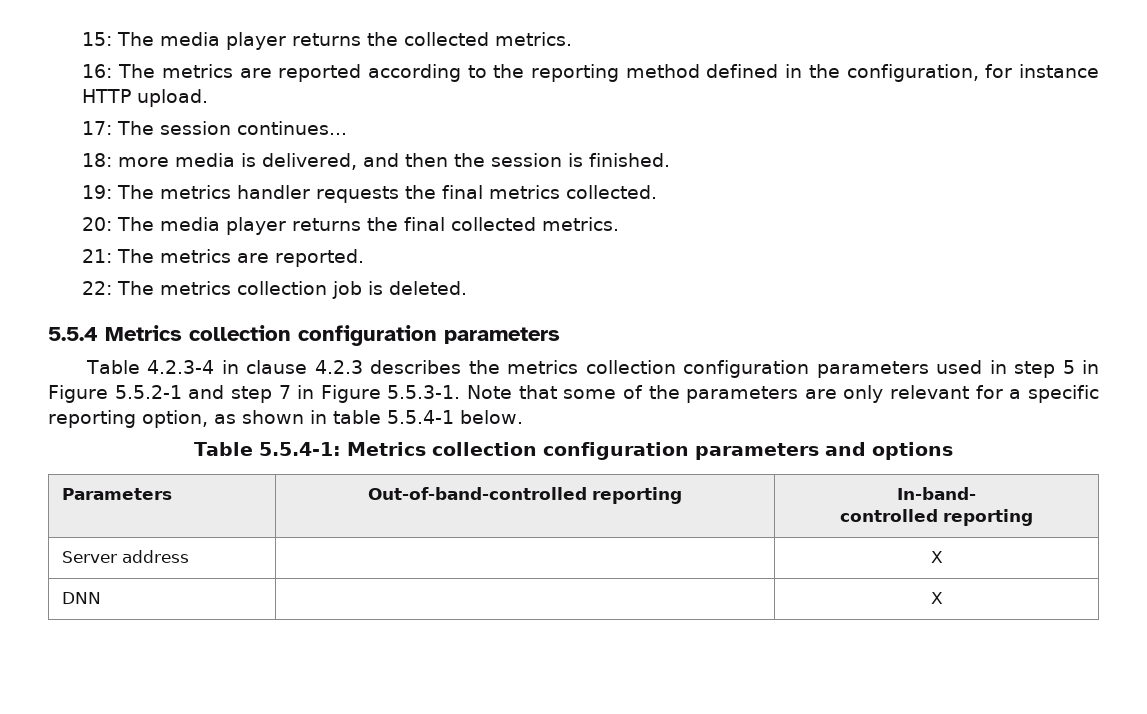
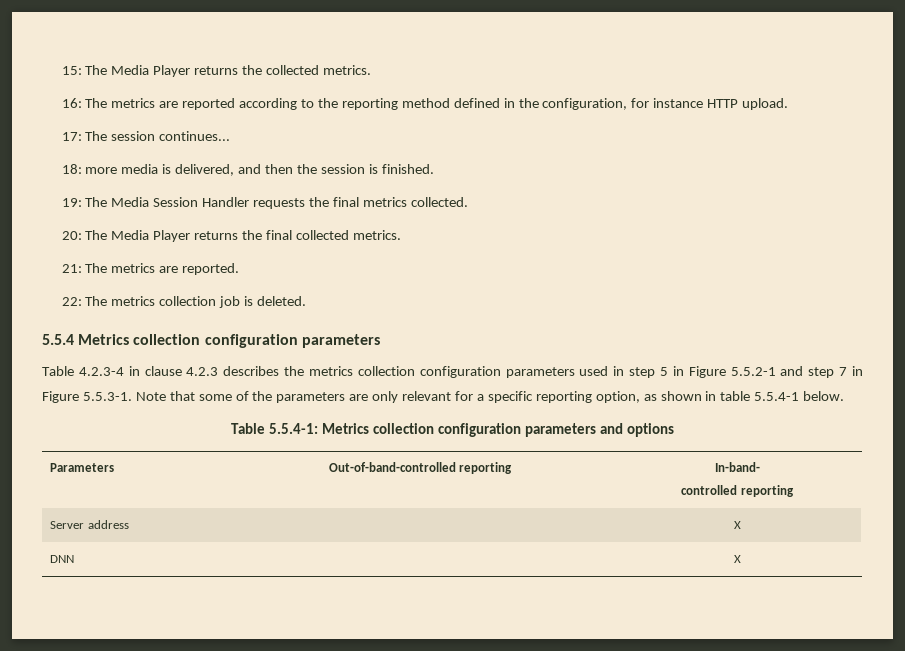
- 15: The media player returns the collected metrics.
+ 15: The Media Player returns the collected metrics.
- 19: The metrics handler requests the final metrics collected.
+ 19: The Media Session Handler requests the final metrics collected.
- 20: The media player returns the final collected metrics.
+ 20: The Media Player returns the final collected metrics.

